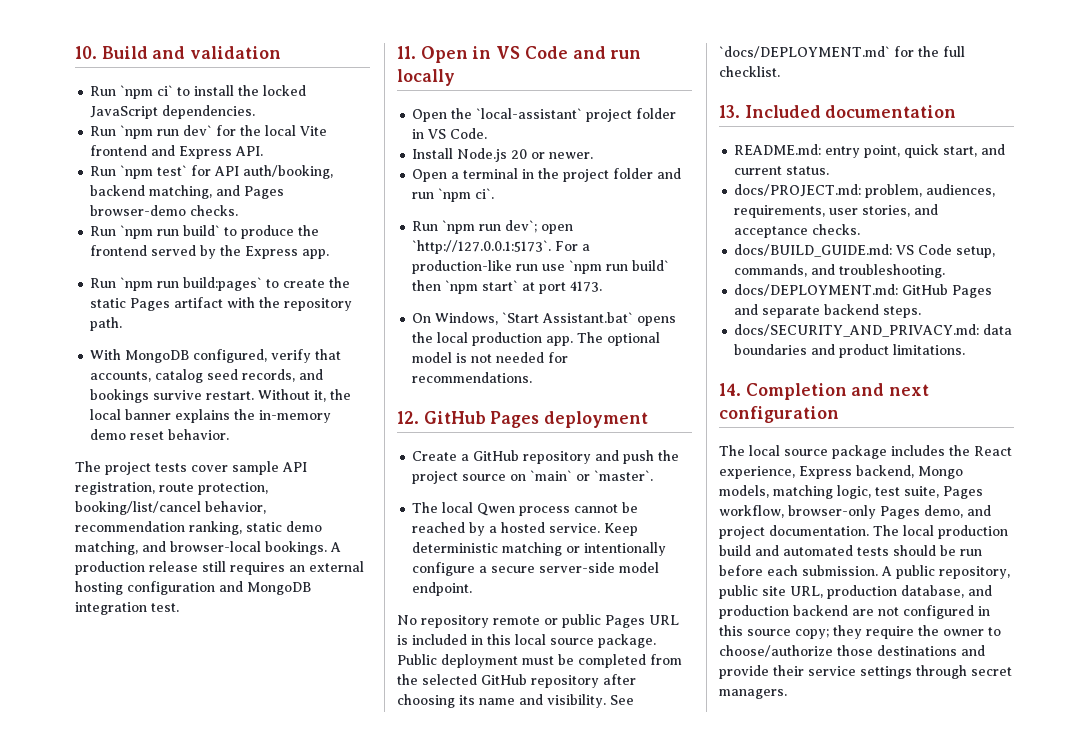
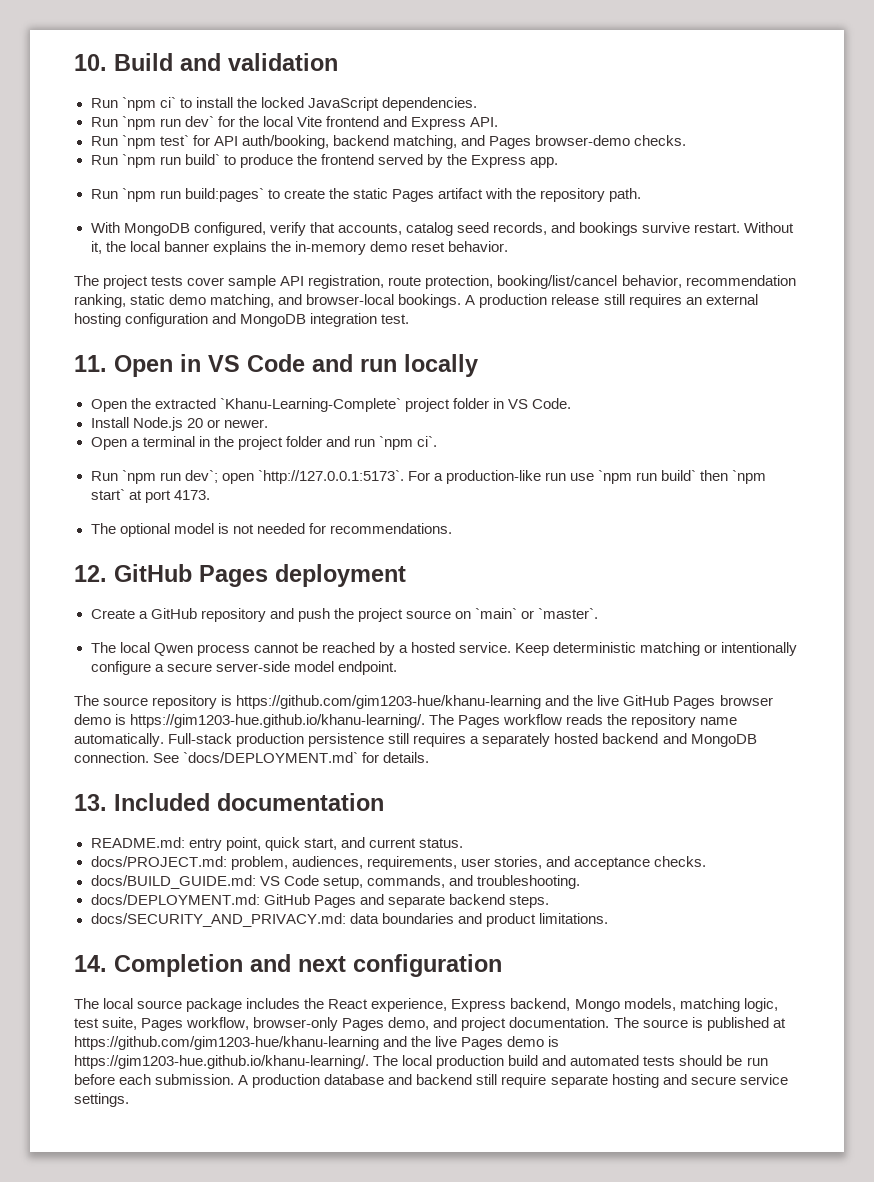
- Open the `local-assistant` project folder in VS Code.
+ Open the extracted `Khanu-Learning-Complete` project folder in VS Code.
- On Windows, `Start Assistant.bat` opens the local production app.
- No repository remote or public Pages URL is included in this local source package. Public deployment must be completed from the selected GitHub repository after choosing its name and visibility. See `docs/DEPLOYMENT.md` for the full checklist.
+ The source repository is https://github.com/gim1203-hue/khanu-learning and the live GitHub Pages browser demo is https://gim1203-hue.github.io/khanu-learning/. The Pages workflow reads the repository name automatically. Full-stack production persistence still requires a separately hosted backend and MongoDB connection. See `docs/DEPLOYMENT.md` for details.
- The local production build and automated tests should be run before each submission.
+ The source is published at https://github.com/gim1203-hue/khanu-learning and the live Pages demo is https://gim1203-hue.github.io/khanu-learning/. The local production build and automated tests should be run before each submission.
- A public repository, public site URL, production database, and production backend are not configured in this source copy; they require the owner to choose/authorize those destinations and provide their service settings through secret managers.
+ A production database and backend still require separate hosting and secure service settings.

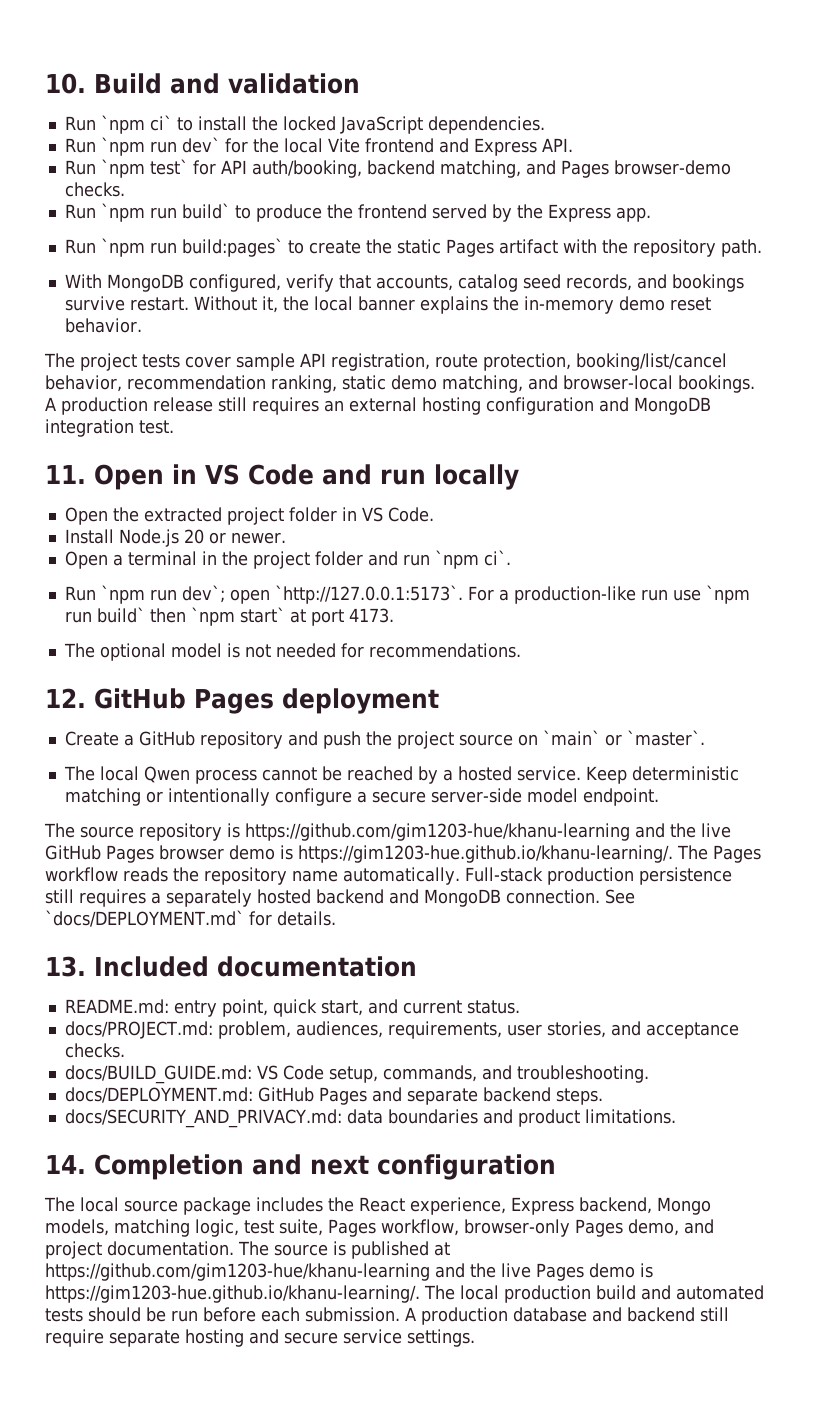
- Open the extracted `Khanu-Learning-Complete` project folder in VS Code.
+ Open the extracted project folder in VS Code.

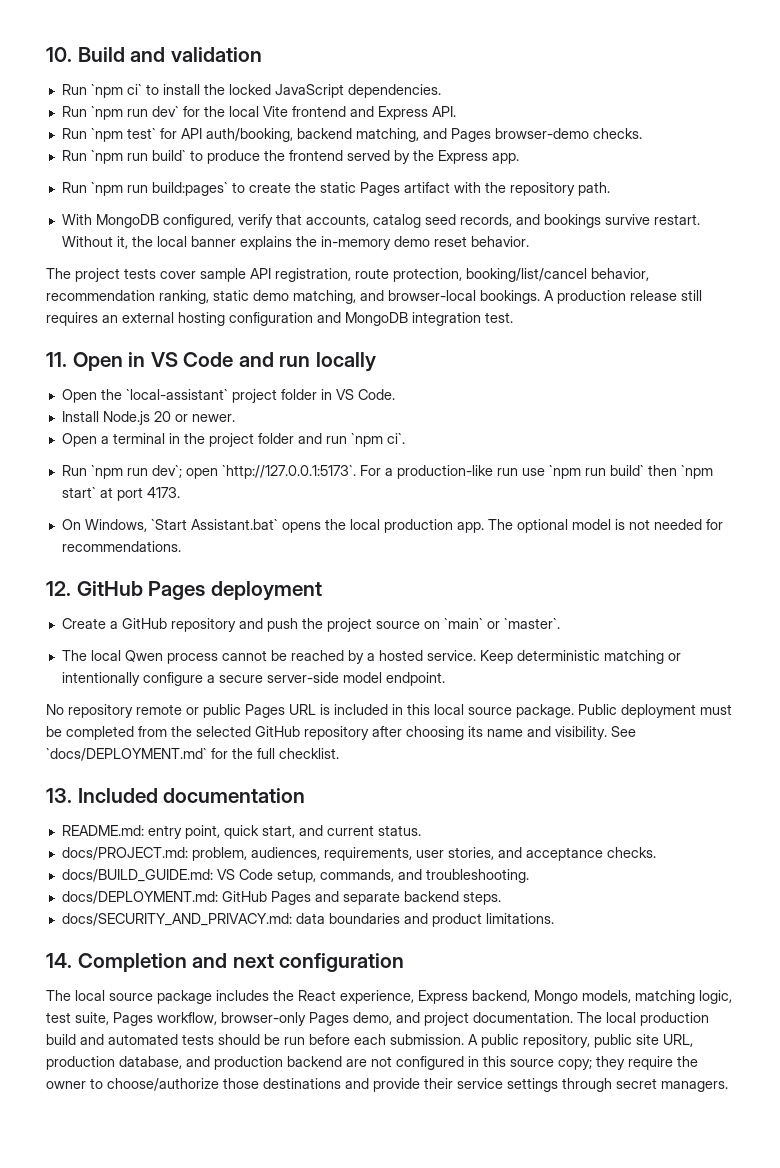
- Open the extracted project folder in VS Code.
+ Open the `local-assistant` project folder in VS Code.
+ On Windows, `Start Assistant.bat` opens the local production app.
- The source repository is https://github.com/gim1203-hue/khanu-learning and the live GitHub Pages browser demo is https://gim1203-hue.github.io/khanu-learning/. The Pages workflow reads the repository name automatically. Full-stack production persistence still requires a separately hosted backend and MongoDB connection. See `docs/DEPLOYMENT.md` for details.
+ No repository remote or public Pages URL is included in this local source package. Public deployment must be completed from the selected GitHub repository after choosing its name and visibility. See `docs/DEPLOYMENT.md` for the full checklist.
- The source is published at https://github.com/gim1203-hue/khanu-learning and the live Pages demo is https://gim1203-hue.github.io/khanu-learning/. The local production build and automated tests should be run before each submission.
+ The local production build and automated tests should be run before each submission.
- A production database and backend still require separate hosting and secure service settings.
+ A public repository, public site URL, production database, and production backend are not configured in this source copy; they require the owner to choose/authorize those destinations and provide their service settings through secret managers.

